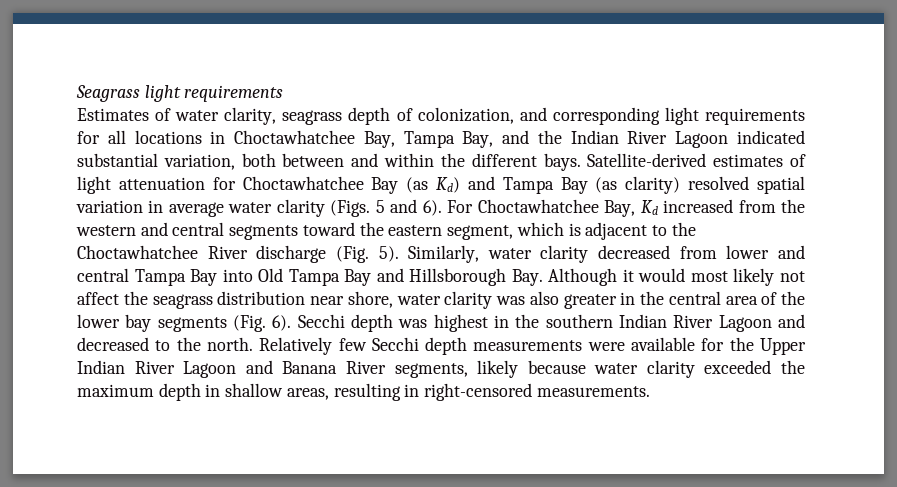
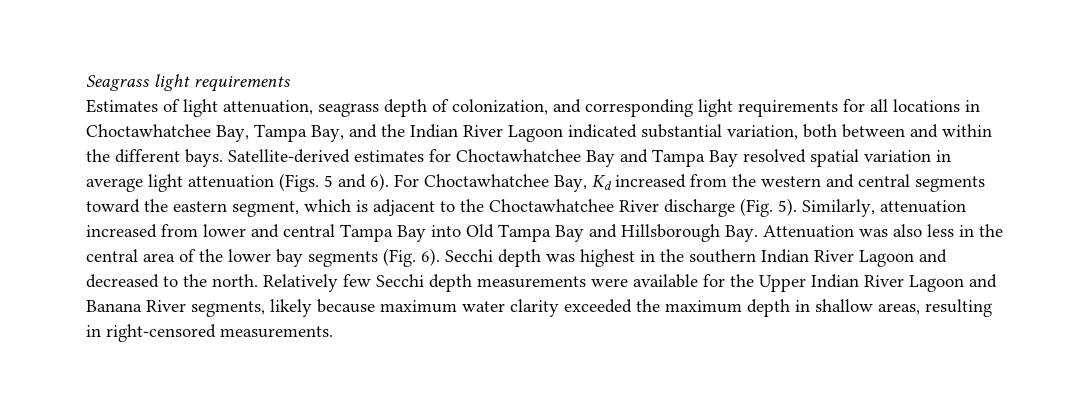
- Estimates of water clarity, seagrass depth of colonization, and corresponding light requirements for all locations in Choctawhatchee Bay, Tampa Bay, and the Indian River Lagoon indicated substantial variation, both between and within the different bays.
+ Estimates of light attenuation, seagrass depth of colonization, and corresponding light requirements for all locations in Choctawhatchee Bay, Tampa Bay, and the Indian River Lagoon indicated substantial variation, both between and within the different bays.
- Satellite-derived estimates of light attenuation for Choctawhatchee Bay (as Kd) and Tampa Bay (as clarity) resolved spatial variation in average water clarity (Figs. 5 and 6).
+ Satellite-derived estimates for Choctawhatchee Bay and Tampa Bay resolved spatial variation in average light attenuation (Figs. 5 and 6).
- Similarly, water clarity decreased from lower and central Tampa Bay into Old Tampa Bay and Hillsborough Bay. Although it would most likely not affect the seagrass distribution near shore, water clarity was also greater in the central area of the lower bay segments (Fig. 6).
+ Similarly, attenuation increased from lower and central Tampa Bay into Old Tampa Bay and Hillsborough Bay. Attenuation was also less in the central area of the lower bay segments (Fig. 6).
- Relatively few Secchi depth measurements were available for the Upper Indian River Lagoon and Banana River segments, likely because water clarity exceeded the maximum depth in shallow areas, resulting in right-censored measurements.
+ Relatively few Secchi depth measurements were available for the Upper Indian River Lagoon and Banana River segments, likely because maximum water clarity exceeded the maximum depth in shallow areas, resulting in right-censored measurements.

